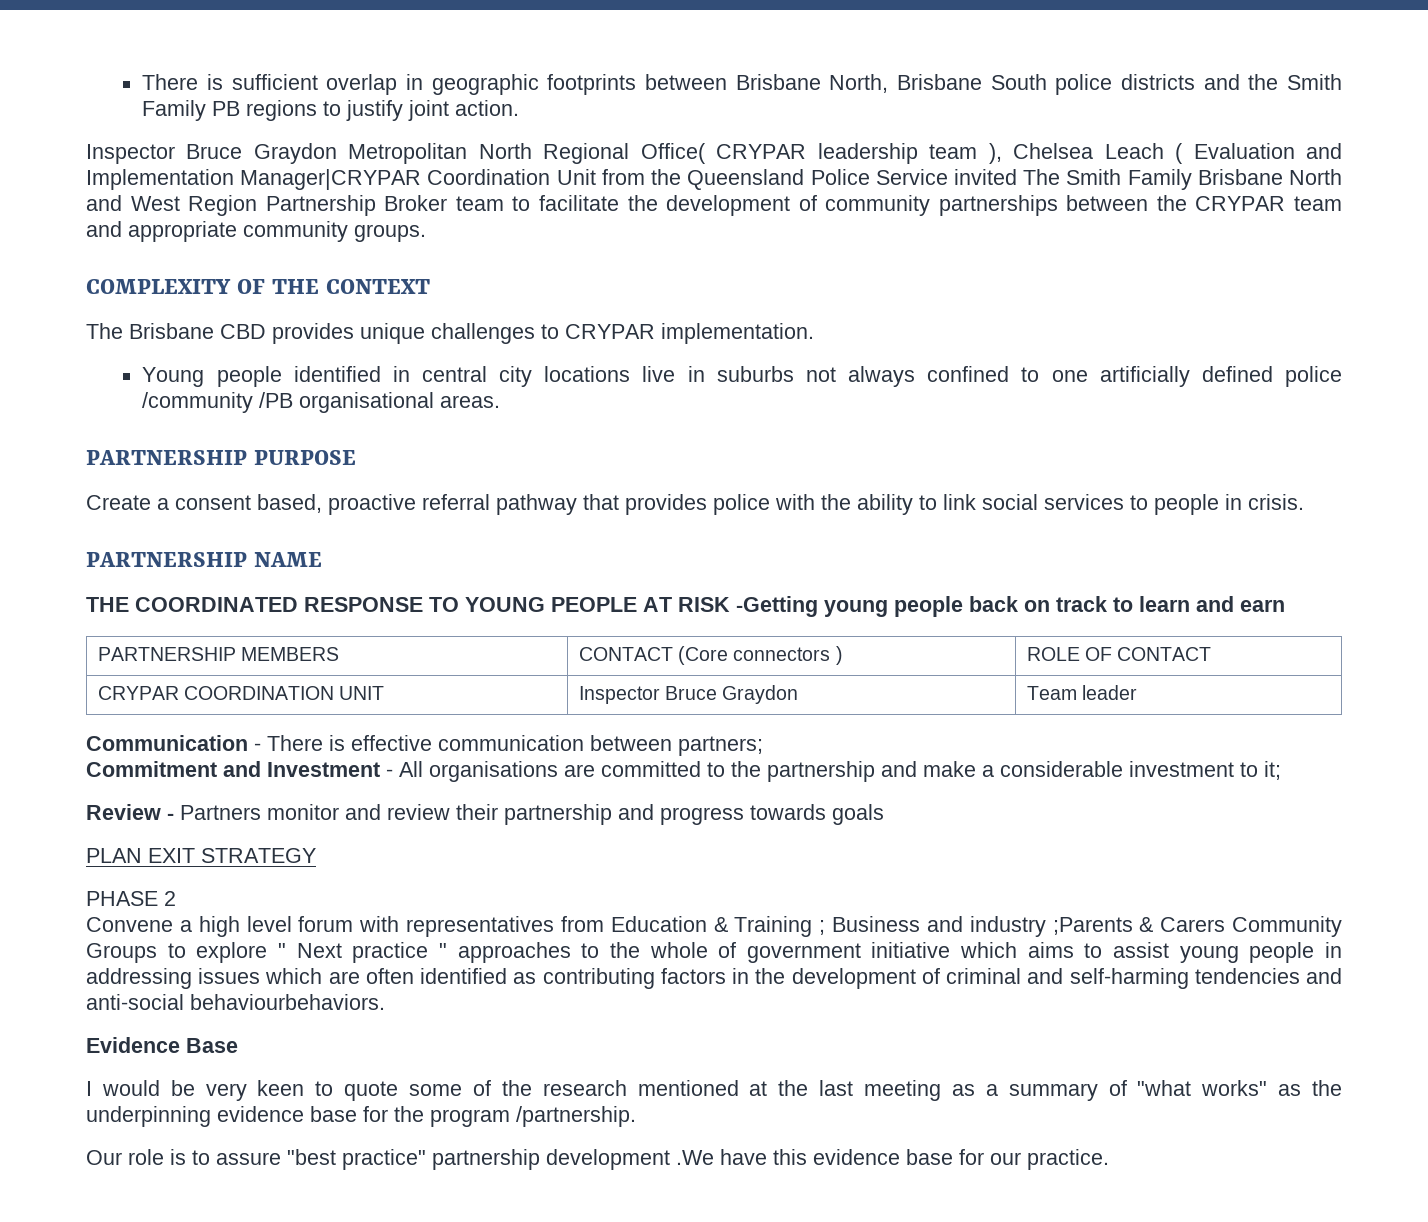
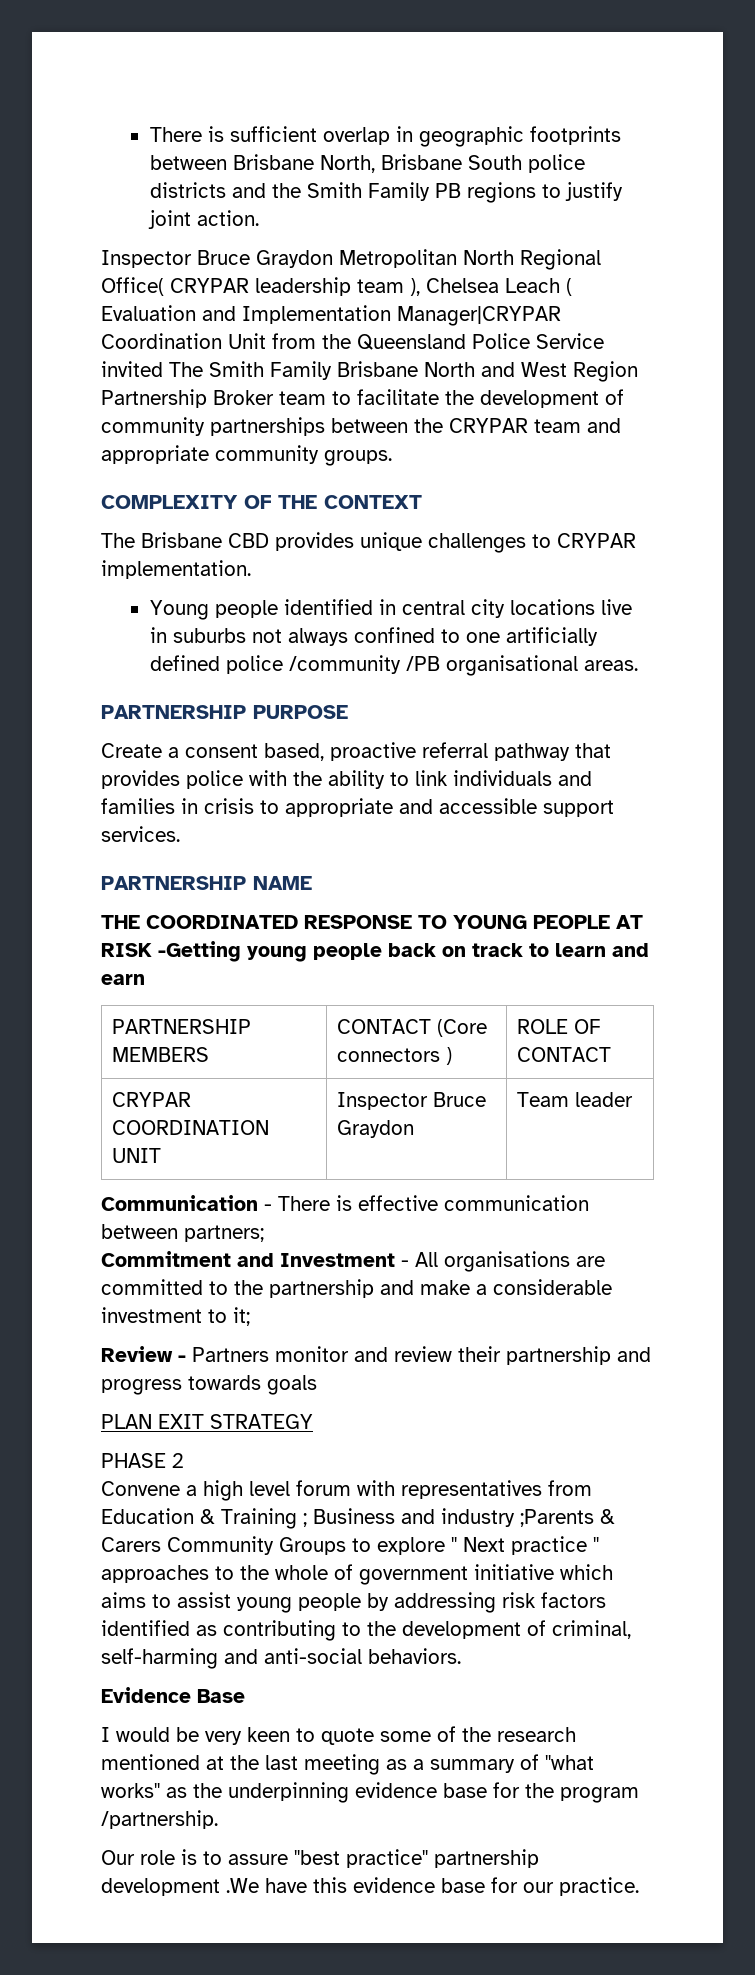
- Create a consent based, proactive referral pathway that provides police with the ability to link social services to people in crisis.
+ Create a consent based, proactive referral pathway that provides police with the ability to link individuals and families in crisis to appropriate and accessible support services.
- Convene a high level forum with representatives from Education & Training ; Business and industry ;Parents & Carers Community Groups to explore " Next practice " approaches to the whole of government initiative which aims to assist young people in addressing issues which are often identified as contributing factors in the development of criminal and self-harming tendencies and anti-social behaviourbehaviors.
+ Convene a high level forum with representatives from Education & Training ; Business and industry ;Parents & Carers Community Groups to explore " Next practice " approaches to the whole of government initiative which aims to assist young people by addressing risk factors identified as contributing to the development of criminal, self-harming and anti-social behaviors.

